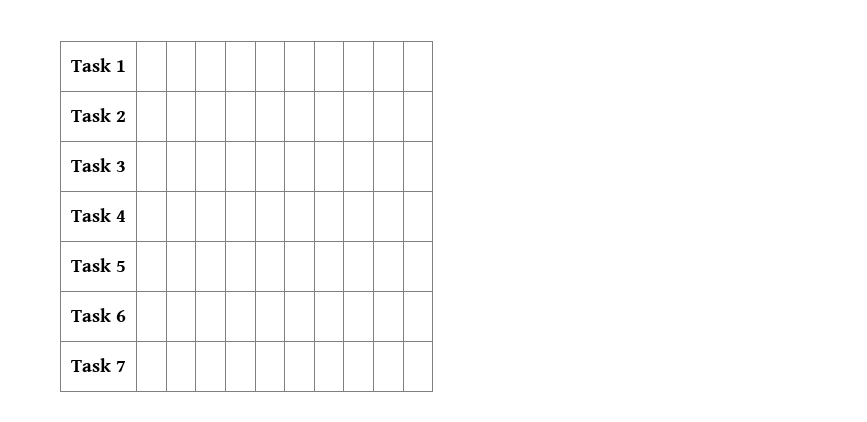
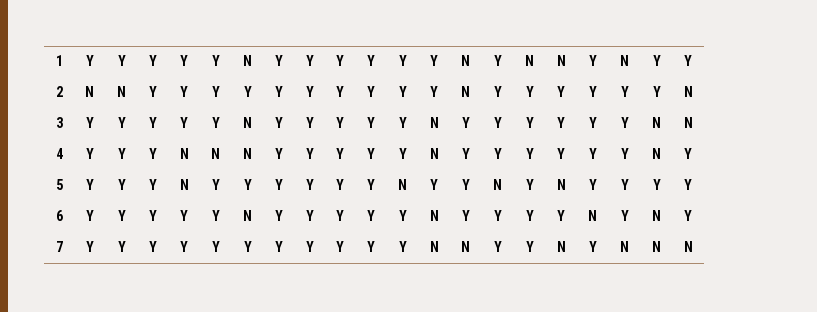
- Task 1 | | | | | | | | | |
- Task 2 | | | | | | | | | |
- Task 3 | | | | | | | | | |
- Task 4 | | | | | | | | | |
- Task 5 | | | | | | | | | |
- Task 6 | | | | | | | | | |
- Task 7 | | | | | | | | | |
+ 1 | Y | Y | Y | Y | Y | N | Y | Y | Y | Y | Y | Y | N | Y | N | N | Y | N | Y | Y
+ 2 | N | N | Y | Y | Y | Y | Y | Y | Y | Y | Y | Y | N | Y | Y | Y | Y | Y | Y | N
+ 3 | Y | Y | Y | Y | Y | N | Y | Y | Y | Y | Y | N | Y | Y | Y | Y | Y | Y | N | N
+ 4 | Y | Y | Y | N | N | N | Y | Y | Y | Y | Y | N | Y | Y | Y | Y | Y | Y | N | Y
+ 5 | Y | Y | Y | N | Y | Y | Y | Y | Y | Y | N | Y | Y | N | Y | N | Y | Y | Y | Y
+ 6 | Y | Y | Y | Y | Y | N | Y | Y | Y | Y | Y | N | Y | Y | Y | Y | N | Y | N | Y
+ 7 | Y | Y | Y | Y | Y | Y | Y | Y | Y | Y | Y | N | N | Y | Y | N | Y | N | N | N

